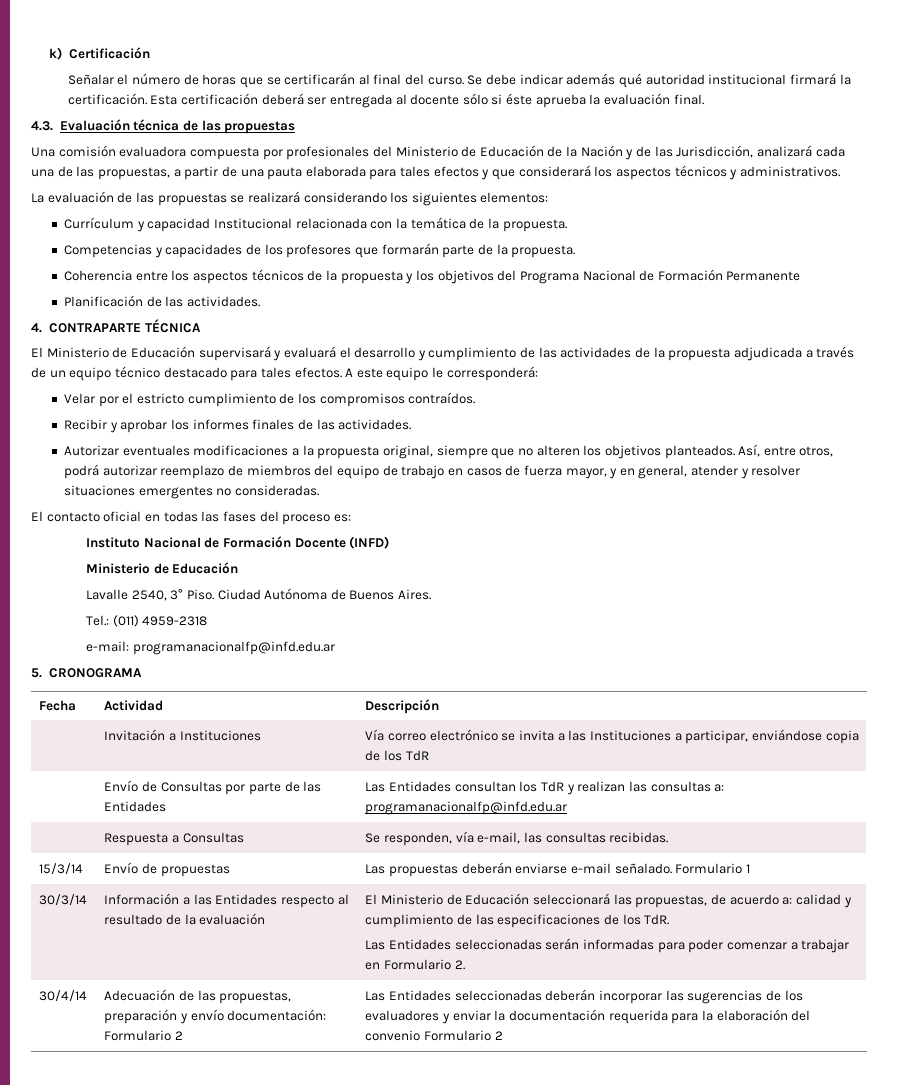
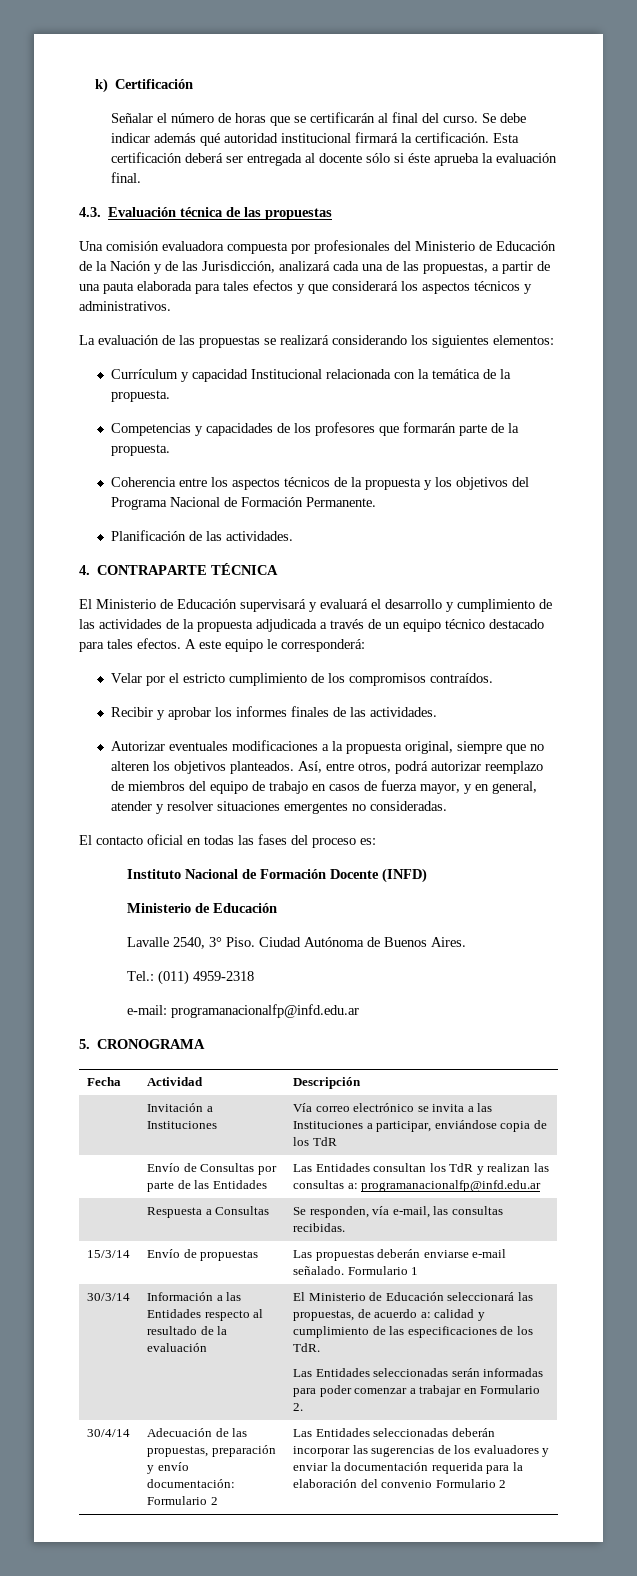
- Coherencia entre los aspectos técnicos de la propuesta y los objetivos del Programa Nacional de Formación Permanente
+ Coherencia entre los aspectos técnicos de la propuesta y los objetivos del Programa Nacional de Formación Permanente.

